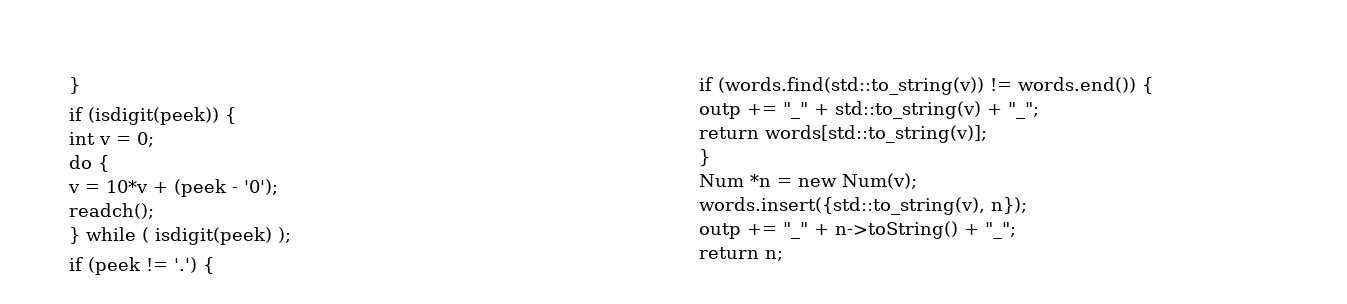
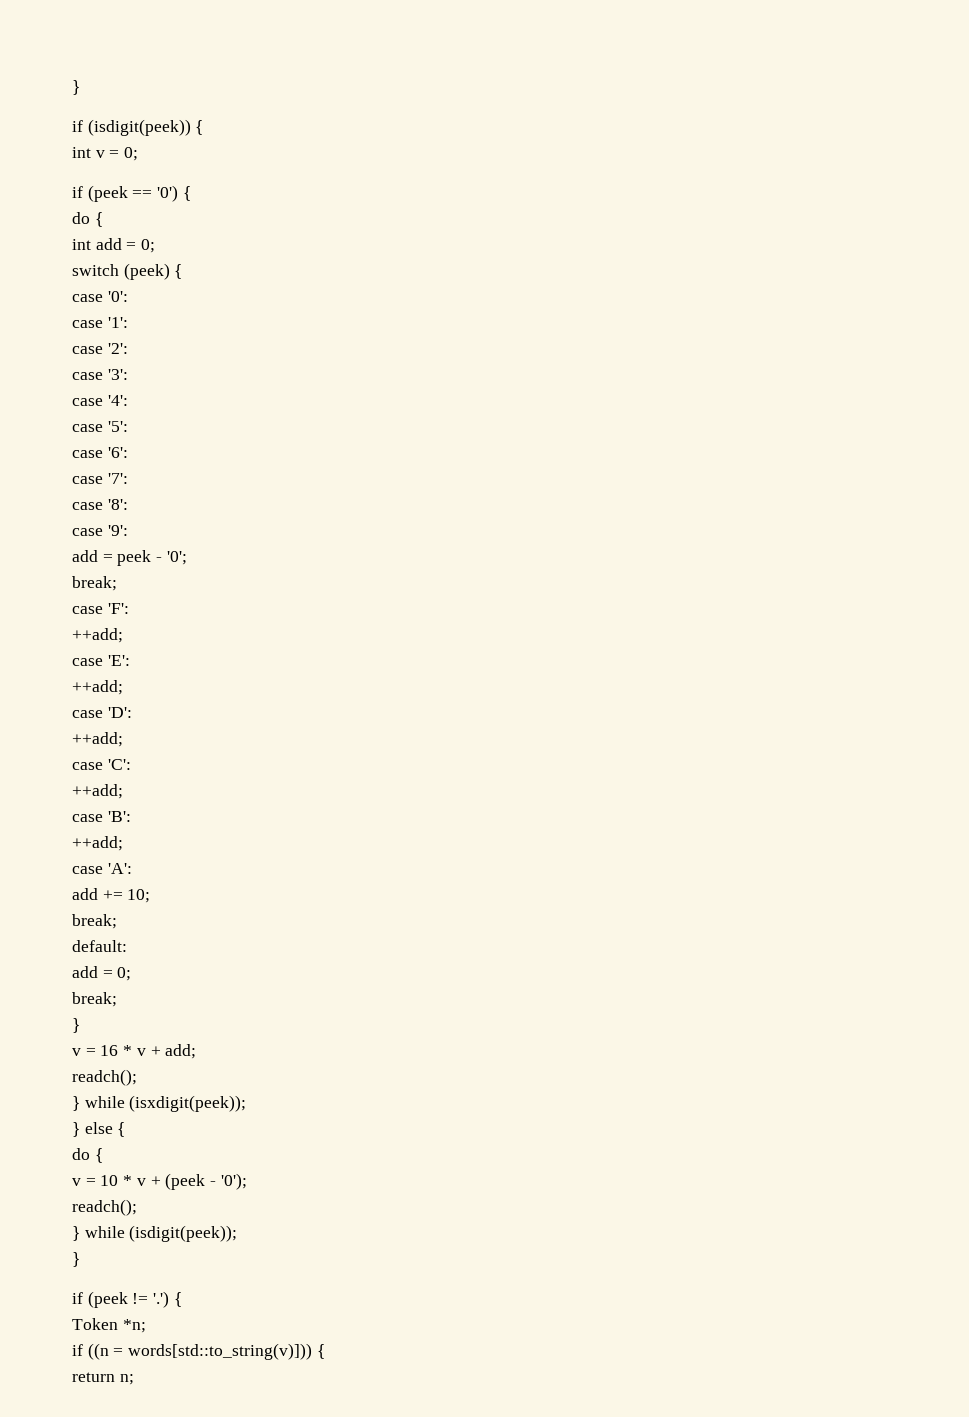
+ if (peek == '0') {
+ do {
+ int add = 0;
+ switch (peek) {
+ case '0':
+ case '1':
+ case '2':
+ case '3':
+ case '4':
+ case '5':
+ case '6':
+ case '7':
+ case '8':
+ case '9':
+ add = peek - '0';
+ break;
+ case 'F':
+ ++add;
+ case 'E':
+ ++add;
+ case 'D':
+ ++add;
+ case 'C':
+ ++add;
+ case 'B':
+ ++add;
+ case 'A':
+ add += 10;
+ break;
+ default:
+ add = 0;
+ break;
+ }
+ v = 16 * v + add;
+ readch();
+ } while (isxdigit(peek));
+ } else {
- v = 10*v + (peek - '0');
+ v = 10 * v + (peek - '0');
- } while ( isdigit(peek) );
+ } while (isdigit(peek));
+ }
- if (words.find(std::to_string(v)) != words.end()) {
- outp += "_" + std::to_string(v) + "_";
- return words[std::to_string(v)];
- }
- Num *n = new Num(v);
- words.insert({std::to_string(v), n});
- outp += "_" + n->toString() + "_";
+ Token *n;
+ if ((n = words[std::to_string(v)])) {

